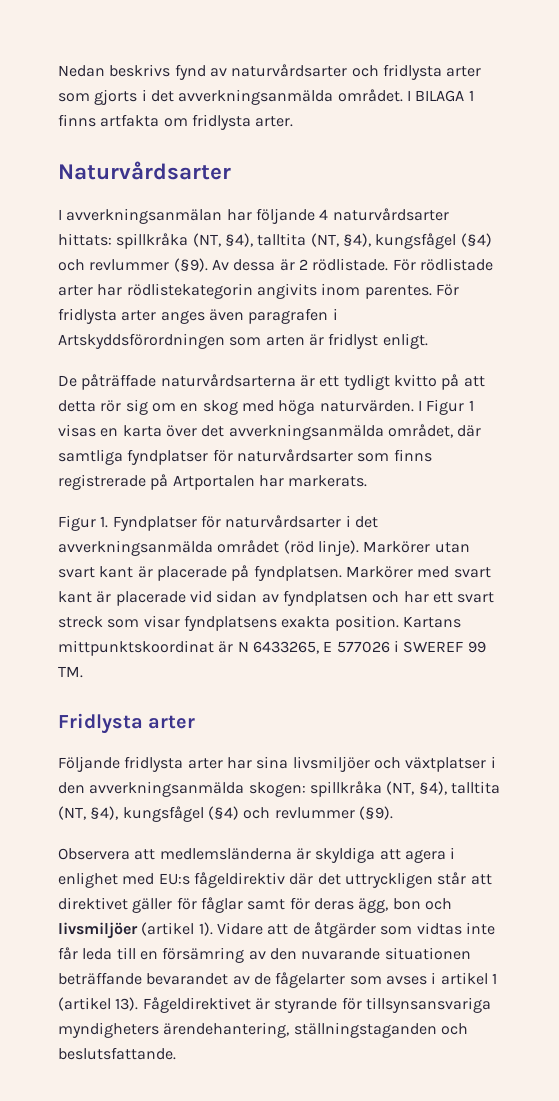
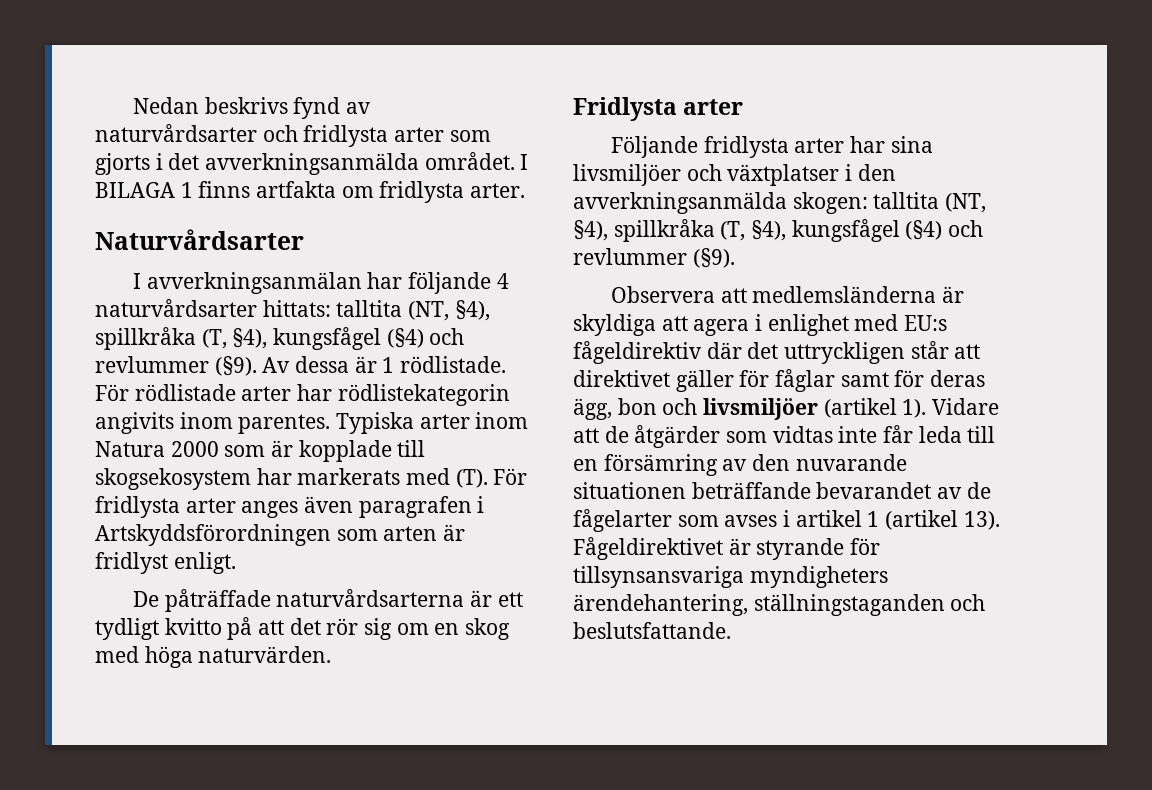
- I avverkningsanmälan har följande 4 naturvårdsarter hittats: spillkråka (NT, §4), talltita (NT, §4), kungsfågel (§4) och revlummer (§9).
+ I avverkningsanmälan har följande 4 naturvårdsarter hittats: talltita (NT, §4), spillkråka (T, §4), kungsfågel (§4) och revlummer (§9).
- Av dessa är 2 rödlistade.
+ Av dessa är 1 rödlistade.
- För fridlysta arter anges även paragrafen i Artskyddsförordningen som arten är fridlyst enligt.
+ Typiska arter inom Natura 2000 som är kopplade till skogsekosystem har markerats med (T). För fridlysta arter anges även paragrafen i Artskyddsförordningen som arten är fridlyst enligt.
- De påträffade naturvårdsarterna är ett tydligt kvitto på att detta rör sig om en skog med höga naturvärden. I Figur 1 visas en karta över det avverkningsanmälda området, där samtliga fyndplatser för naturvårdsarter som finns registrerade på Artportalen har markerats.
- Figur 1. Fyndplatser för naturvårdsarter i det avverkningsanmälda området (röd linje). Markörer utan svart kant är placerade på fyndplatsen. Markörer med svart kant är placerade vid sidan av fyndplatsen och har ett svart streck som visar fyndplatsens exakta position. Kartans mittpunktskoordinat är N 6433265, E 577026 i SWEREF 99 TM.
+ De påträffade naturvårdsarterna är ett tydligt kvitto på att det rör sig om en skog med höga naturvärden.
- Följande fridlysta arter har sina livsmiljöer och växtplatser i den avverkningsanmälda skogen: spillkråka (NT, §4), talltita (NT, §4), kungsfågel (§4) och revlummer (§9).
+ Följande fridlysta arter har sina livsmiljöer och växtplatser i den avverkningsanmälda skogen: talltita (NT, §4), spillkråka (T, §4), kungsfågel (§4) och revlummer (§9).

